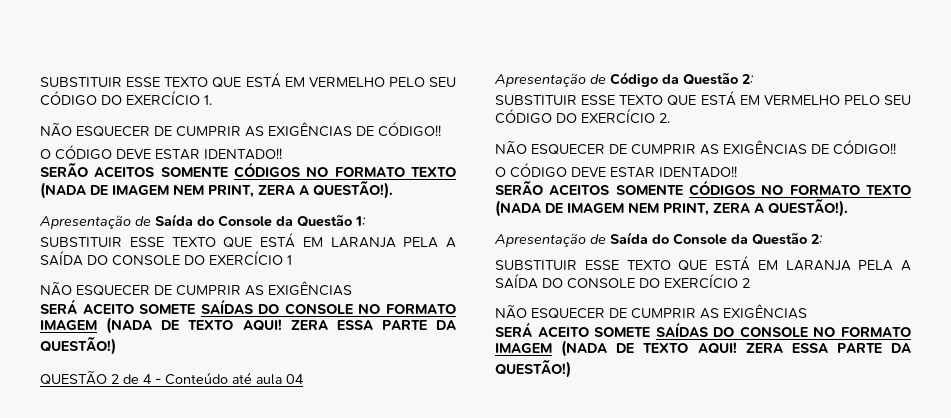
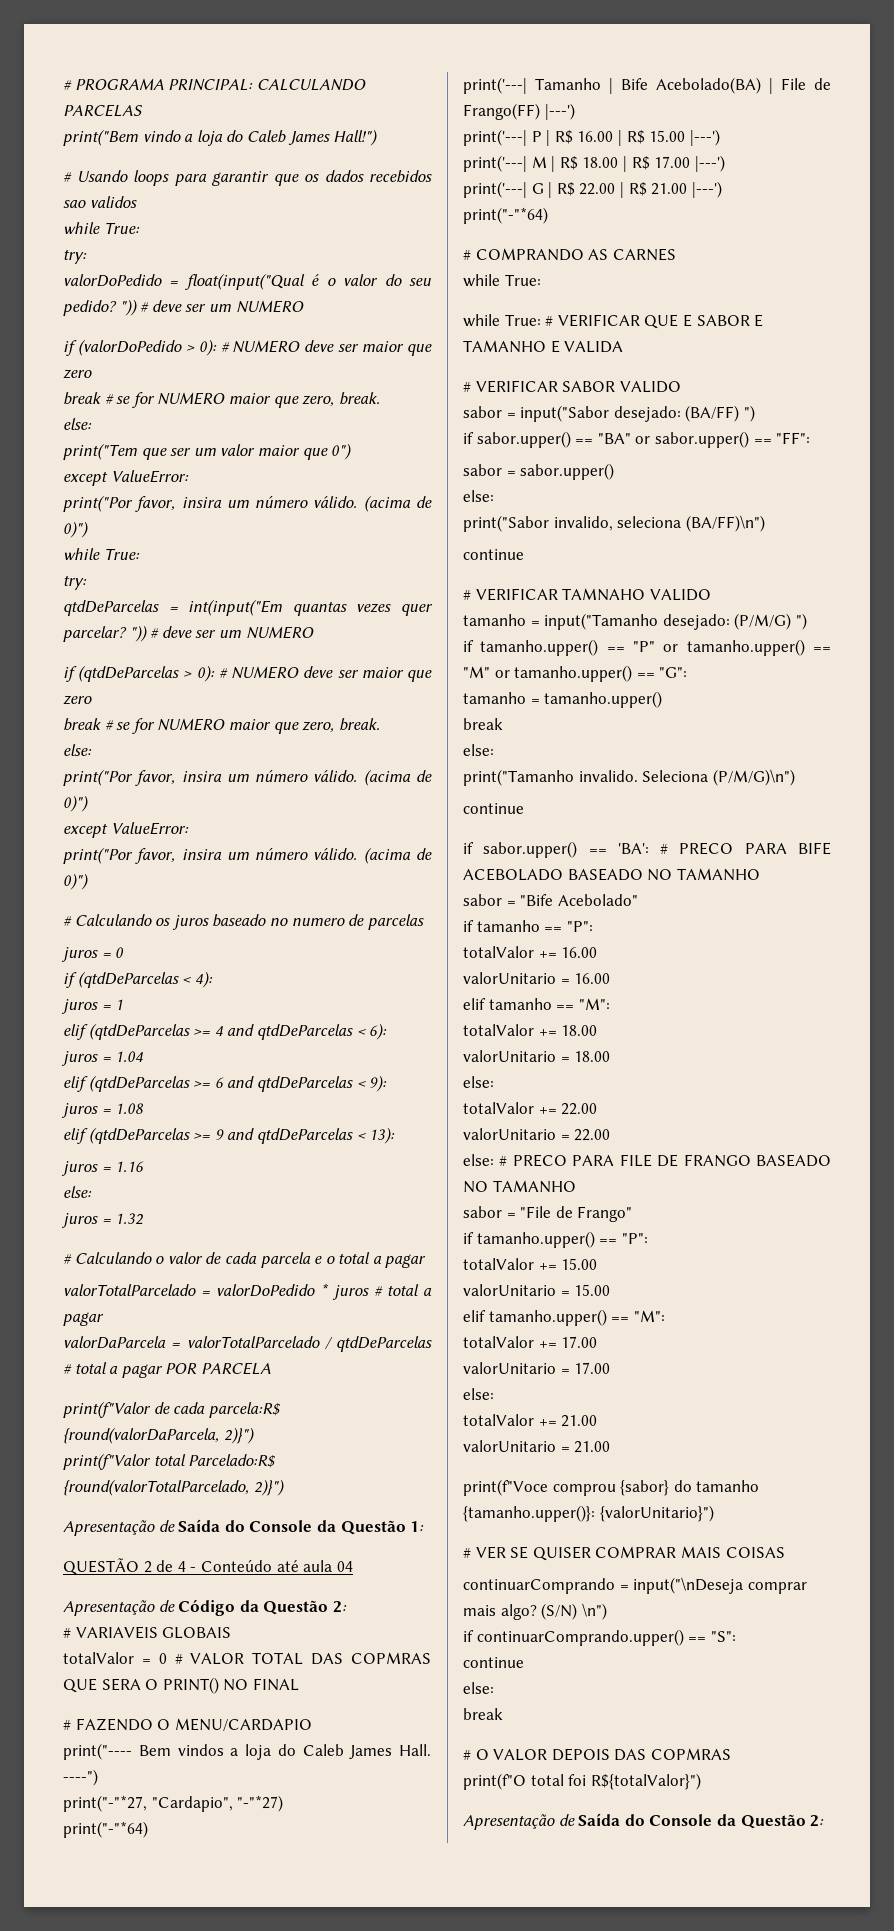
- SUBSTITUIR ESSE TEXTO QUE ESTÁ EM VERMELHO PELO SEU CÓDIGO DO EXERCÍCIO 1.
- NÃO ESQUECER DE CUMPRIR AS EXIGÊNCIAS DE CÓDIGO!!
- O CÓDIGO DEVE ESTAR IDENTADO!!
- SERÃO ACEITOS SOMENTE CÓDIGOS NO FORMATO TEXTO (NADA DE IMAGEM NEM PRINT, ZERA A QUESTÃO!).
+ # PROGRAMA PRINCIPAL: CALCULANDO PARCELAS
+ print("Bem vindo a loja do Caleb James Hall!")
+ # Usando loops para garantir que os dados recebidos sao validos
+ while True:
+ try:
+ valorDoPedido = float(input("Qual é o valor do seu pedido? ")) # deve ser um NUMERO
+ if (valorDoPedido > 0): # NUMERO deve ser maior que zero
+ break # se for NUMERO maior que zero, break.
+ else:
+ print("Tem que ser um valor maior que 0")
+ except ValueError:
+ print("Por favor, insira um número válido. (acima de 0)")
+ while True:
+ try:
+ qtdDeParcelas = int(input("Em quantas vezes quer parcelar? ")) # deve ser um NUMERO
+ if (qtdDeParcelas > 0): # NUMERO deve ser maior que zero
+ break # se for NUMERO maior que zero, break.
+ else:
+ print("Por favor, insira um número válido. (acima de 0)")
+ except ValueError:
+ print("Por favor, insira um número válido. (acima de 0)")
+ # Calculando os juros baseado no numero de parcelas
+ juros = 0
+ if (qtdDeParcelas < 4):
+ juros = 1
+ elif (qtdDeParcelas >= 4 and qtdDeParcelas < 6):
+ juros = 1.04
+ elif (qtdDeParcelas >= 6 and qtdDeParcelas < 9):
+ juros = 1.08
+ elif (qtdDeParcelas >= 9 and qtdDeParcelas < 13):
+ juros = 1.16
+ else:
+ juros = 1.32
+ # Calculando o valor de cada parcela e o total a pagar
+ valorTotalParcelado = valorDoPedido * juros # total a pagar
+ valorDaParcela = valorTotalParcelado / qtdDeParcelas # total a pagar POR PARCELA
+ print(f"Valor de cada parcela:R$ {round(valorDaParcela, 2)}")
+ print(f"Valor total Parcelado:R$ {round(valorTotalParcelado, 2)}")
- SUBSTITUIR ESSE TEXTO QUE ESTÁ EM LARANJA PELA A SAÍDA DO CONSOLE DO EXERCÍCIO 1
- NÃO ESQUECER DE CUMPRIR AS EXIGÊNCIAS
- SERÁ ACEITO SOMETE SAÍDAS DO CONSOLE NO FORMATO IMAGEM (NADA DE TEXTO AQUI! ZERA ESSA PARTE DA QUESTÃO!)
- SUBSTITUIR ESSE TEXTO QUE ESTÁ EM VERMELHO PELO SEU CÓDIGO DO EXERCÍCIO 2.
- NÃO ESQUECER DE CUMPRIR AS EXIGÊNCIAS DE CÓDIGO!!
- O CÓDIGO DEVE ESTAR IDENTADO!!
- SERÃO ACEITOS SOMENTE CÓDIGOS NO FORMATO TEXTO (NADA DE IMAGEM NEM PRINT, ZERA A QUESTÃO!).
+ # VARIAVEIS GLOBAIS
+ totalValor = 0 # VALOR TOTAL DAS COPMRAS QUE SERA O PRINT() NO FINAL
+ # FAZENDO O MENU/CARDAPIO
+ print("---- Bem vindos a loja do Caleb James Hall. ----")
+ print("-"*27, "Cardapio", "-"*27)
+ print("-"*64)
+ print('---| Tamanho | Bife Acebolado(BA) | File de Frango(FF) |---')
+ print('---| P | R$ 16.00 | R$ 15.00 |---')
+ print('---| M | R$ 18.00 | R$ 17.00 |---')
+ print('---| G | R$ 22.00 | R$ 21.00 |---')
+ print("-"*64)
+ # COMPRANDO AS CARNES
+ while True:
+ while True: # VERIFICAR QUE E SABOR E TAMANHO E VALIDA
+ # VERIFICAR SABOR VALIDO
+ sabor = input("Sabor desejado: (BA/FF) ")
+ if sabor.upper() == "BA" or sabor.upper() == "FF":
+ sabor = sabor.upper()
+ else:
+ print("Sabor invalido, seleciona (BA/FF)\n")
+ continue
+ # VERIFICAR TAMNAHO VALIDO
+ tamanho = input("Tamanho desejado: (P/M/G) ")
+ if tamanho.upper() == "P" or tamanho.upper() == "M" or tamanho.upper() == "G":
+ tamanho = tamanho.upper()
+ break
+ else:
+ print("Tamanho invalido. Seleciona (P/M/G)\n")
+ continue
+ if sabor.upper() == 'BA': # PRECO PARA BIFE ACEBOLADO BASEADO NO TAMANHO
+ sabor = "Bife Acebolado"
+ if tamanho == "P":
+ totalValor += 16.00
+ valorUnitario = 16.00
+ elif tamanho == "M":
+ totalValor += 18.00
+ valorUnitario = 18.00
+ else:
+ totalValor += 22.00
+ valorUnitario = 22.00
+ else: # PRECO PARA FILE DE FRANGO BASEADO NO TAMANHO
+ sabor = "File de Frango"
+ if tamanho.upper() == "P":
+ totalValor += 15.00
+ valorUnitario = 15.00
+ elif tamanho.upper() == "M":
+ totalValor += 17.00
+ valorUnitario = 17.00
+ else:
+ totalValor += 21.00
+ valorUnitario = 21.00
+ print(f"Voce comprou {sabor} do tamanho {tamanho.upper()}: {valorUnitario}")
+ # VER SE QUISER COMPRAR MAIS COISAS
+ continuarComprando = input("\nDeseja comprar mais algo? (S/N) \n")
+ if continuarComprando.upper() == "S":
+ continue
+ else:
+ break
+ # O VALOR DEPOIS DAS COPMRAS
+ print(f"O total foi R${totalValor}")
- SUBSTITUIR ESSE TEXTO QUE ESTÁ EM LARANJA PELA A SAÍDA DO CONSOLE DO EXERCÍCIO 2
- NÃO ESQUECER DE CUMPRIR AS EXIGÊNCIAS
- SERÁ ACEITO SOMETE SAÍDAS DO CONSOLE NO FORMATO IMAGEM (NADA DE TEXTO AQUI! ZERA ESSA PARTE DA QUESTÃO!)

